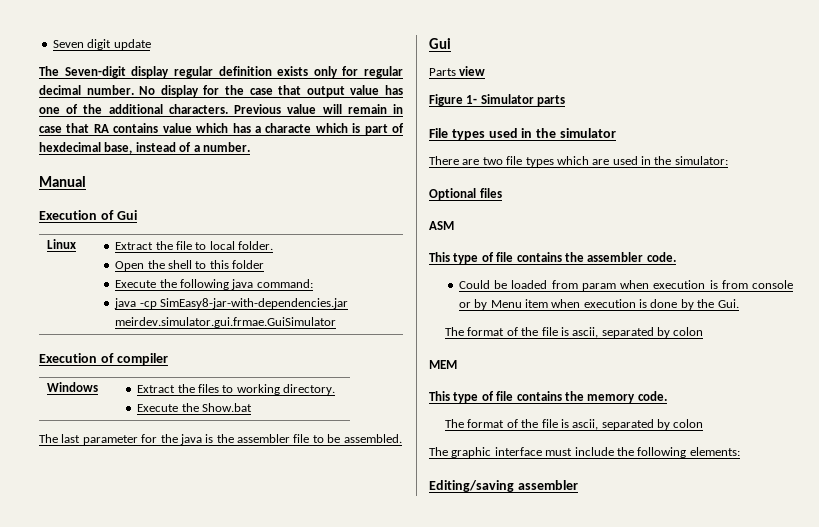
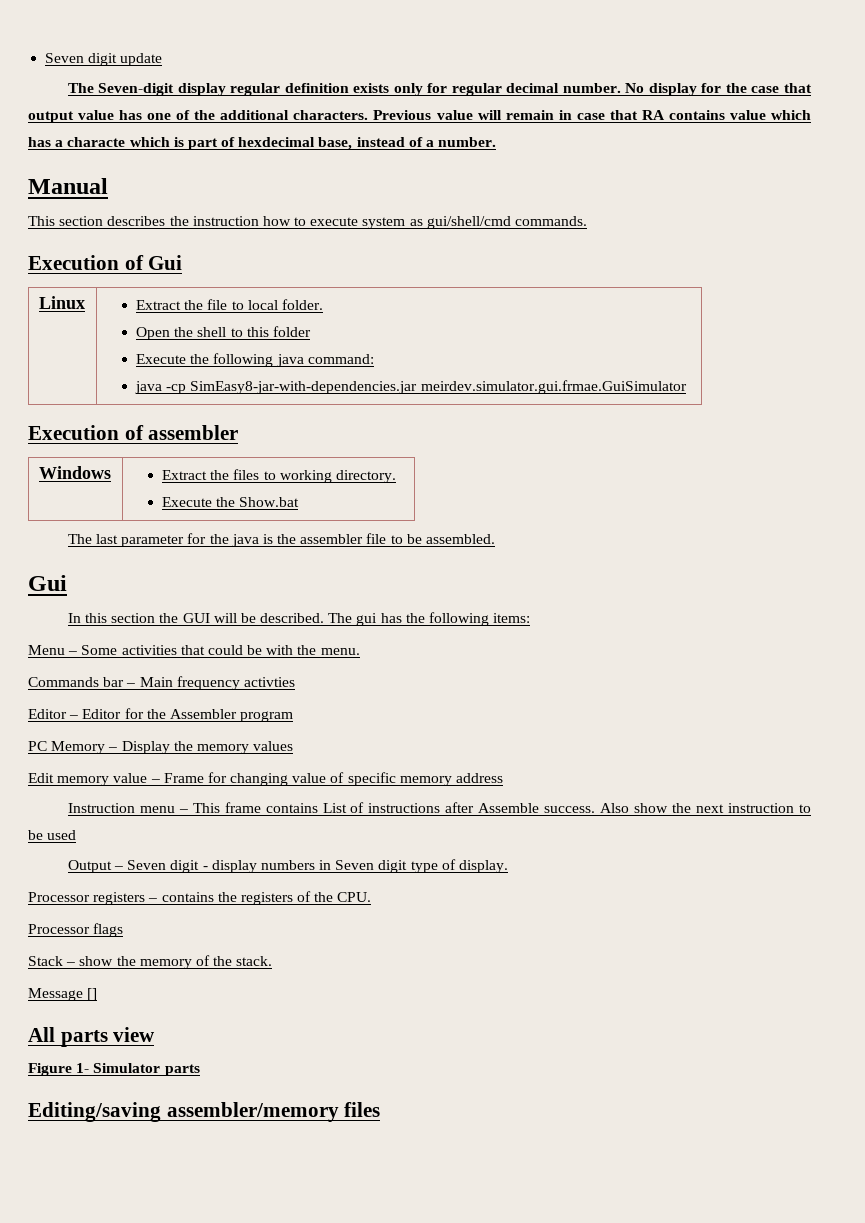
+ This section describes the instruction how to execute system as gui/shell/cmd commands.
- Execution of compiler
+ Execution of assembler
- Parts view
+ In this section the GUI will be described. The gui has the following items:
+ Menu – Some activities that could be with the menu.
+ Commands bar – Main frequency activties
+ Editor – Editor for the Assembler program
+ PC Memory – Display the memory values
+ Edit memory value – Frame for changing value of specific memory address
+ Instruction menu – This frame contains List of instructions after Assemble success. Also show the next instruction to be used
+ Output – Seven digit - display numbers in Seven digit type of display.
+ Processor registers – contains the registers of the CPU.
+ Processor flags
+ Stack – show the memory of the stack.
+ Message []
+ All parts view
- File types used in the simulator
- There are two file types which are used in the simulator:
- Optional files
- ASM
- This type of file contains the assembler code.
- Could be loaded from param when execution is from console or by Menu item when execution is done by the Gui.
- The format of the file is ascii, separated by colon
- MEM
- This type of file contains the memory code.
- The format of the file is ascii, separated by colon
- The graphic interface must include the following elements:
- Editing/saving assembler
+ Editing/saving assembler/memory files

